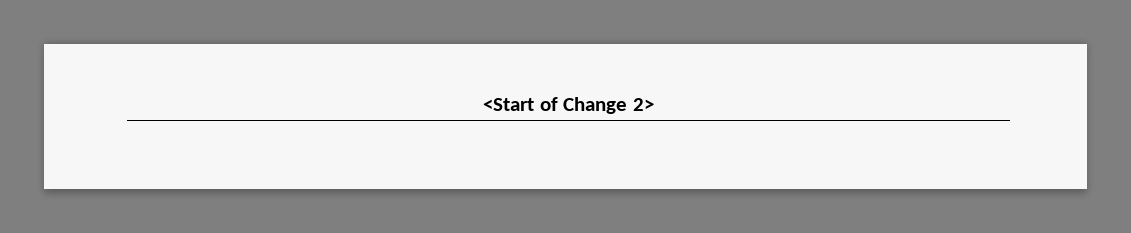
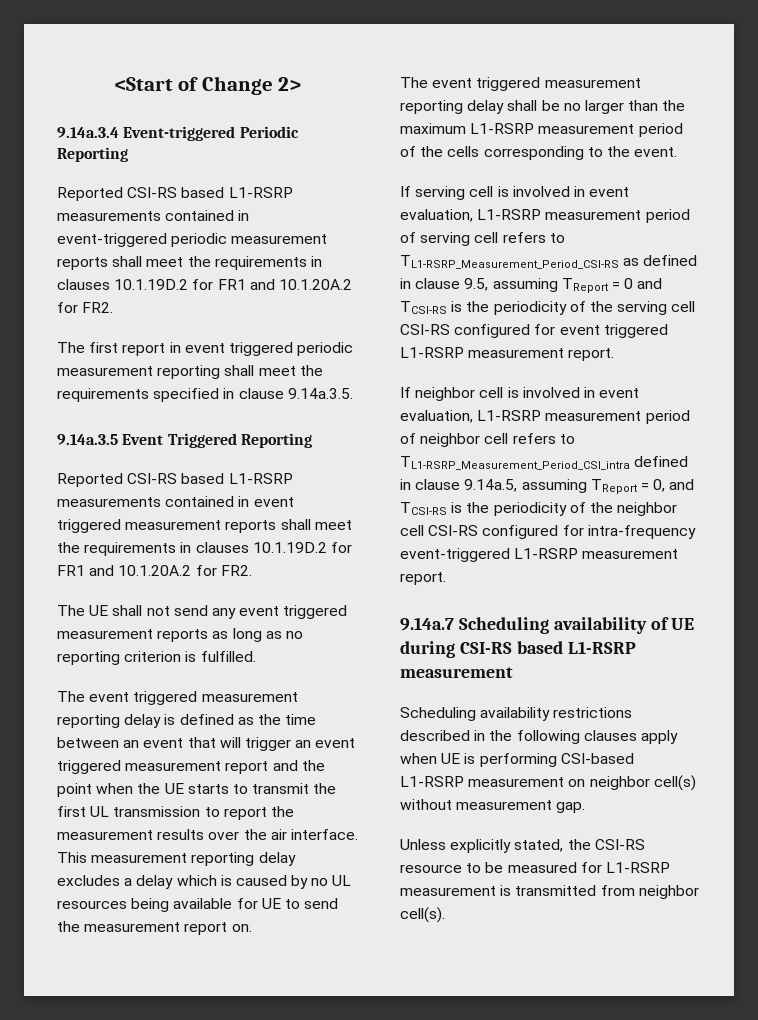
+ 9.14a.3.4 Event-triggered Periodic Reporting
+ Reported CSI-RS based L1-RSRP measurements contained in event-triggered periodic measurement reports shall meet the requirements in clauses 10.1.19D.2 for FR1 and 10.1.20A.2 for FR2.
+ The first report in event triggered periodic measurement reporting shall meet the requirements specified in clause 9.14a.3.5.
+ 9.14a.3.5 Event Triggered Reporting
+ Reported CSI-RS based L1-RSRP measurements contained in event triggered measurement reports shall meet the requirements in clauses 10.1.19D.2 for FR1 and 10.1.20A.2 for FR2.
+ The UE shall not send any event triggered measurement reports as long as no reporting criterion is fulfilled.
+ The event triggered measurement reporting delay is defined as the time between an event that will trigger an event triggered measurement report and the point when the UE starts to transmit the first UL transmission to report the measurement results over the air interface. This measurement reporting delay excludes a delay which is caused by no UL resources being available for UE to send the measurement report on.
+ The event triggered measurement reporting delay shall be no larger than the maximum L1-RSRP measurement period of the cells corresponding to the event.
+ If serving cell is involved in event evaluation, L1-RSRP measurement period of serving cell refers to TL1-RSRP_Measurement_Period_CSI-RS as defined in clause 9.5, assuming TReport = 0 and TCSI-RS is the periodicity of the serving cell CSI-RS configured for event triggered L1-RSRP measurement report.
+ If neighbor cell is involved in event evaluation, L1-RSRP measurement period of neighbor cell refers to TL1-RSRP_Measurement_Period_CSI_intra defined in clause 9.14a.5, assuming TReport = 0, and TCSI-RS is the periodicity of the neighbor cell CSI-RS configured for intra-frequency event-triggered L1-RSRP measurement report.
+ 9.14a.7 Scheduling availability of UE during CSI-RS based L1-RSRP measurement
+ Scheduling availability restrictions described in the following clauses apply when UE is performing CSI-based L1-RSRP measurement on neighbor cell(s) without measurement gap.
+ Unless explicitly stated, the CSI-RS resource to be measured for L1-RSRP measurement is transmitted from neighbor cell(s).

